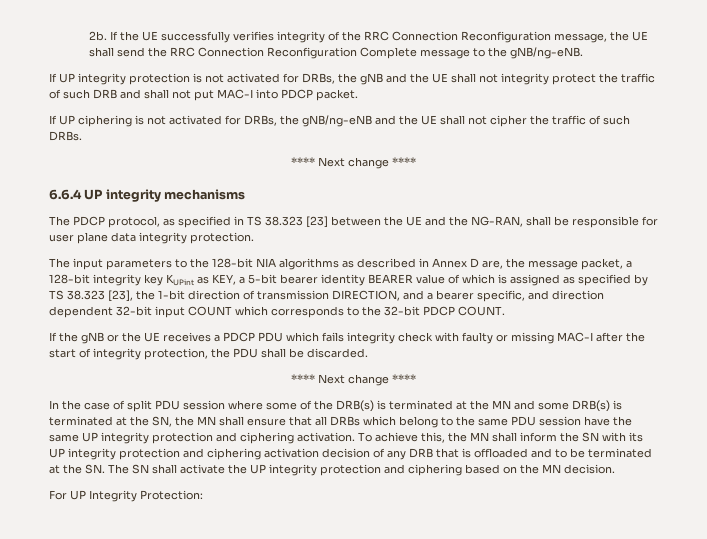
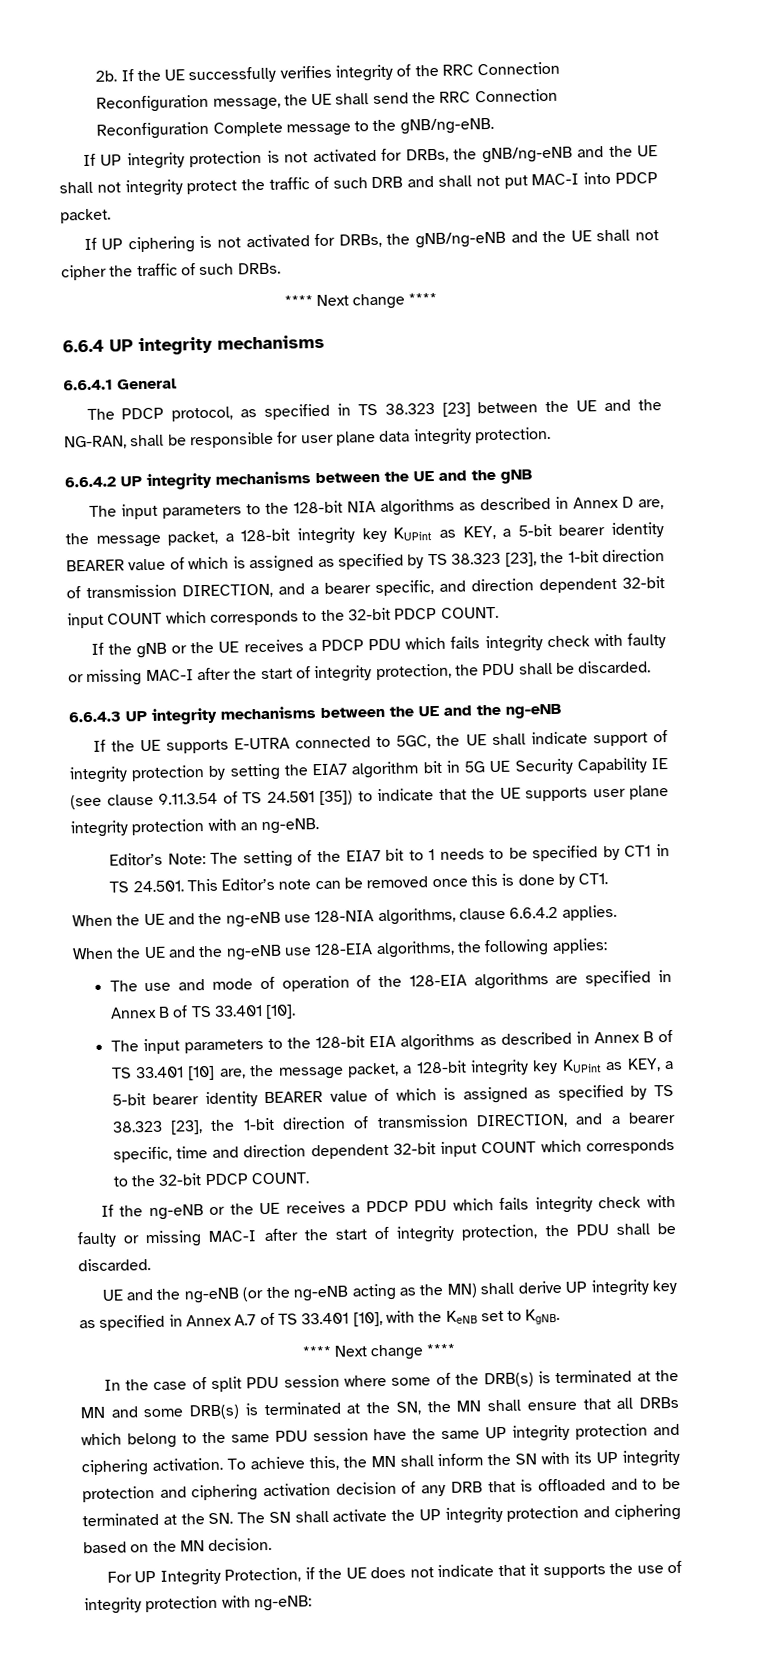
- If UP integrity protection is not activated for DRBs, the gNB and the UE shall not integrity protect the traffic of such DRB and shall not put MAC-I into PDCP packet.
+ If UP integrity protection is not activated for DRBs, the gNB/ng-eNB and the UE shall not integrity protect the traffic of such DRB and shall not put MAC-I into PDCP packet.
+ 6.6.4.1 General
+ 6.6.4.2 UP integrity mechanisms between the UE and the gNB
+ 6.6.4.3 UP integrity mechanisms between the UE and the ng-eNB
+ If the UE supports E-UTRA connected to 5GC, the UE shall indicate support of integrity protection by setting the EIA7 algorithm bit in 5G UE Security Capability IE (see clause 9.11.3.54 of TS 24.501 [35]) to indicate that the UE supports user plane integrity protection with an ng-eNB.
+ Editor’s Note: The setting of the EIA7 bit to 1 needs to be specified by CT1 in TS 24.501. This Editor’s note can be removed once this is done by CT1.
+ When the UE and the ng-eNB use 128-NIA algorithms, clause 6.6.4.2 applies.
+ When the UE and the ng-eNB use 128-EIA algorithms, the following applies:
+ The use and mode of operation of the 128-EIA algorithms are specified in Annex B of TS 33.401 [10].
+ The input parameters to the 128-bit EIA algorithms as described in Annex B of TS 33.401 [10] are, the message packet, a 128-bit integrity key KUPint as KEY, a 5-bit bearer identity BEARER value of which is assigned as specified by TS 38.323 [23], the 1-bit direction of transmission DIRECTION, and a bearer specific, time and direction dependent 32-bit input COUNT which corresponds to the 32-bit PDCP COUNT.
+ If the ng-eNB or the UE receives a PDCP PDU which fails integrity check with faulty or missing MAC-I after the start of integrity protection, the PDU shall be discarded.
+ UE and the ng-eNB (or the ng-eNB acting as the MN) shall derive UP integrity key as specified in Annex A.7 of TS 33.401 [10], with the KeNB set to KgNB.
- For UP Integrity Protection:
+ For UP Integrity Protection, if the UE does not indicate that it supports the use of integrity protection with ng-eNB:

